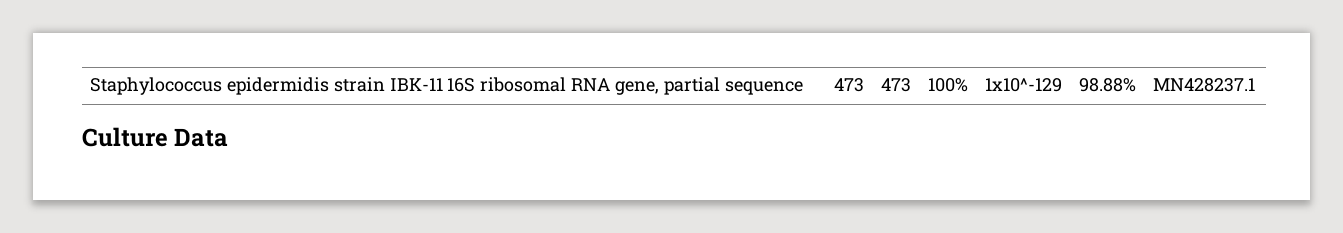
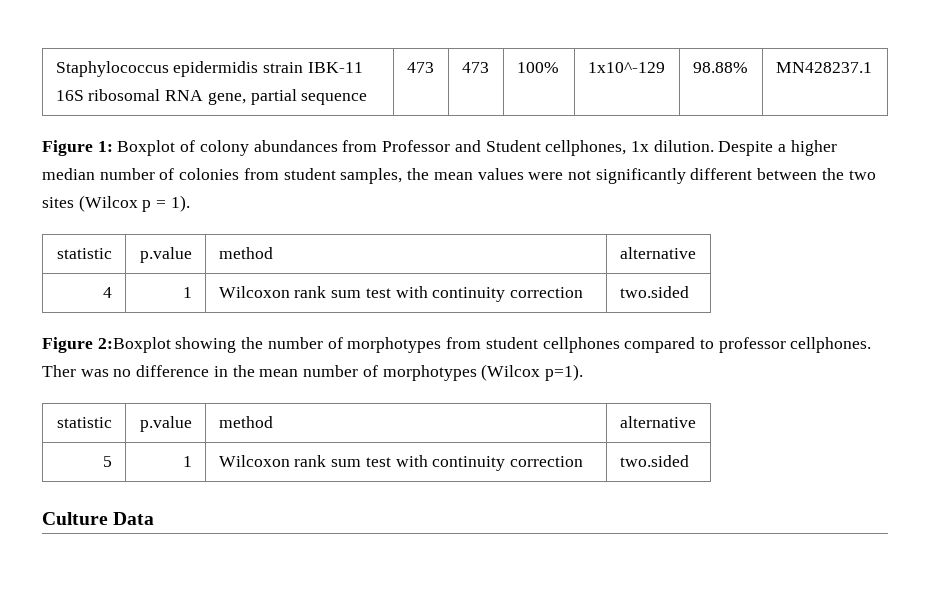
+ Figure 1: Boxplot of colony abundances from Professor and Student cellphones, 1x dilution. Despite a higher median number of colonies from student samples, the mean values were not significantly different between the two sites (Wilcox p = 1).
+ statistic | p.value | method | alternative
+ 4 | 1 | Wilcoxon rank sum test with continuity correction | two.sided
+ Figure 2:Boxplot showing the number of morphotypes from student cellphones compared to professor cellphones. Ther was no difference in the mean number of morphotypes (Wilcox p=1).
+ statistic | p.value | method | alternative
+ 5 | 1 | Wilcoxon rank sum test with continuity correction | two.sided

